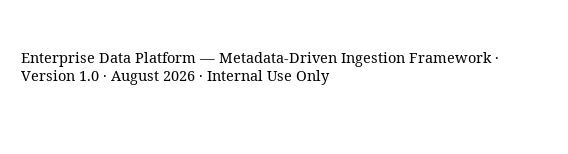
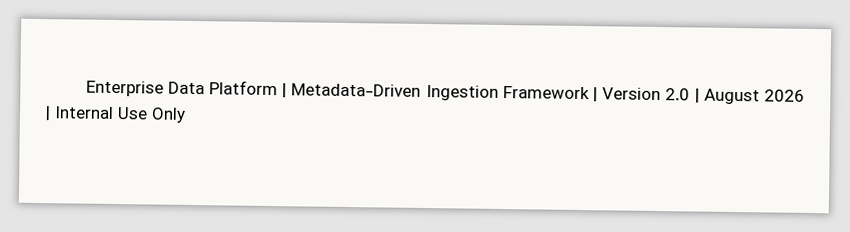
- Enterprise Data Platform — Metadata-Driven Ingestion Framework · Version 1.0 · August 2026 · Internal Use Only
+ Enterprise Data Platform | Metadata-Driven Ingestion Framework | Version 2.0 | August 2026 | Internal Use Only

